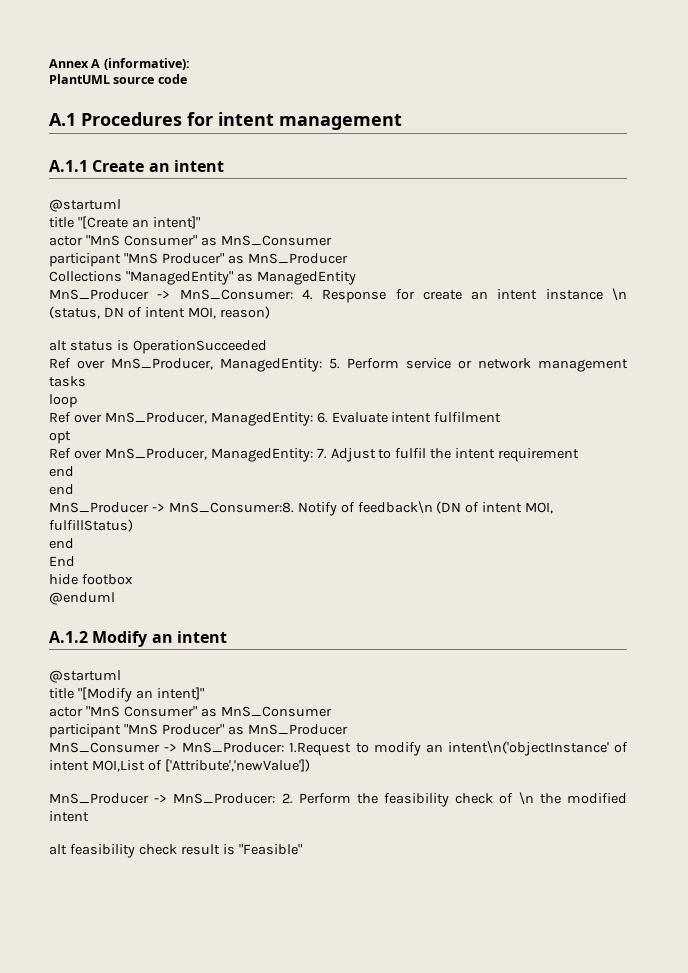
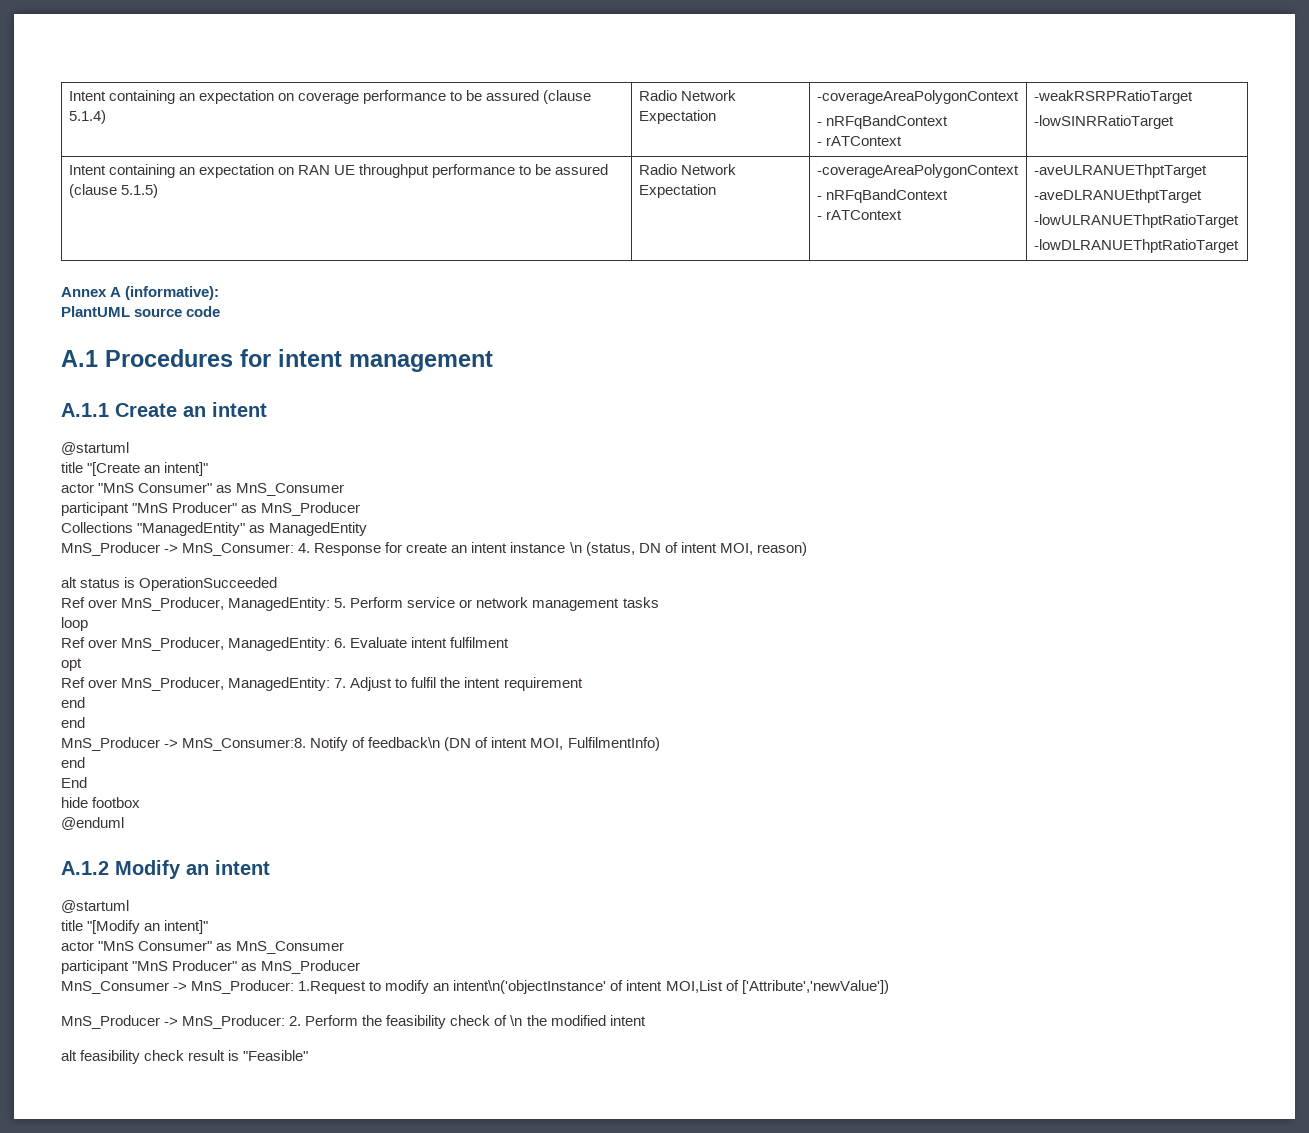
+ Intent containing an expectation on coverage performance to be assured (clause 5.1.4) | Radio Network Expectation | -coverageAreaPolygonContext
+ - nRFqBandContext
+ - rATContext | -weakRSRPRatioTarget
+ -lowSINRRatioTarget
+ Intent containing an expectation on RAN UE throughput performance to be assured (clause 5.1.5) | Radio Network Expectation | -coverageAreaPolygonContext
+ - nRFqBandContext
+ - rATContext | -aveULRANUEThptTarget
+ -aveDLRANUEthptTarget
+ -lowULRANUEThptRatioTarget
+ -lowDLRANUEThptRatioTarget
- Notify of feedback\n (DN of intent MOI, fulfillStatus)
+ Notify of feedback\n (DN of intent MOI, FulfilmentInfo)

